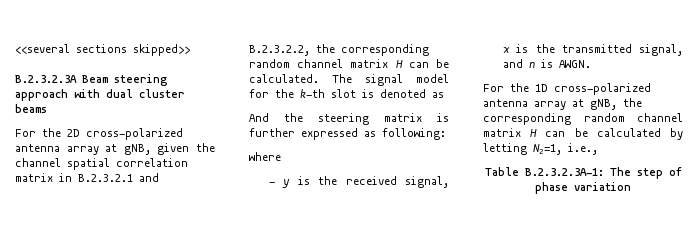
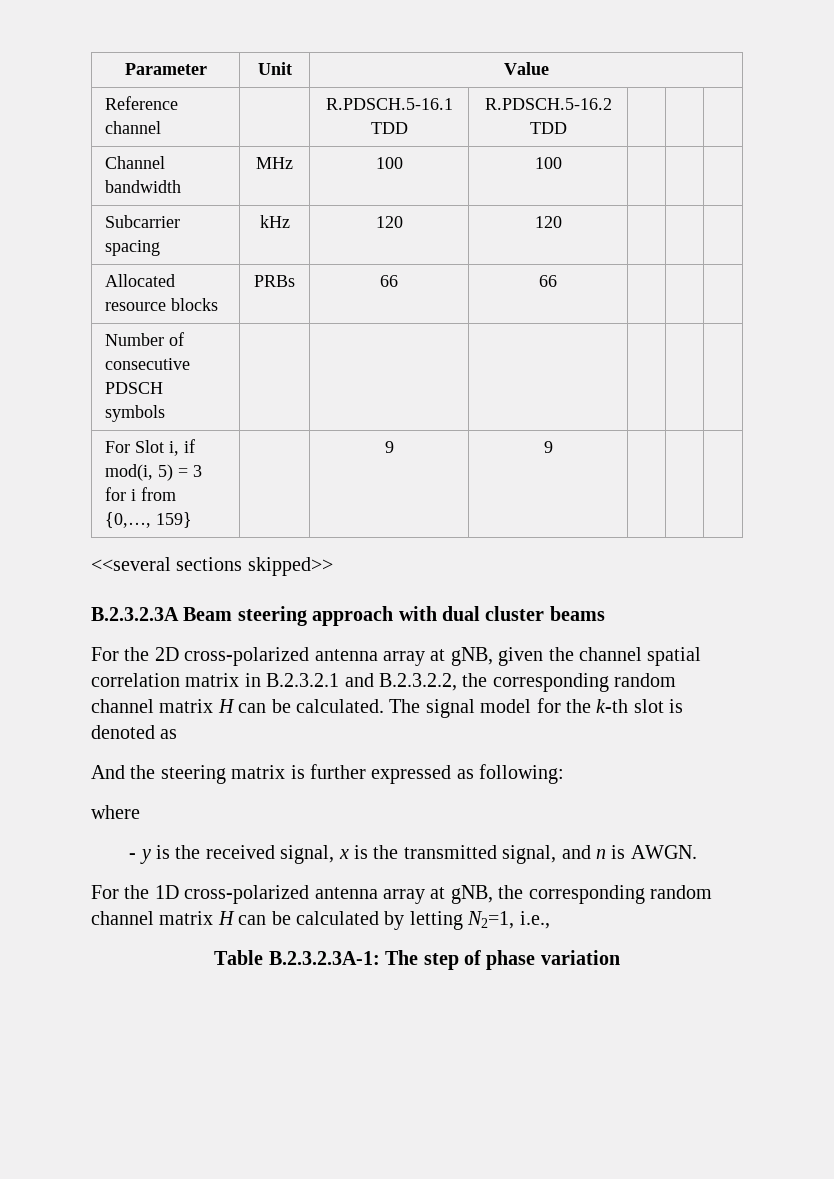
+ Parameter | Unit | Value
+ Reference channel | | R.PDSCH.5-16.1 TDD | R.PDSCH.5-16.2 TDD | | |
+ Channel bandwidth | MHz | 100 | 100 | | |
+ Subcarrier spacing | kHz | 120 | 120 | | |
+ Allocated resource blocks | PRBs | 66 | 66 | | |
+ Number of consecutive PDSCH symbols | | | | | |
+ For Slot i, if mod(i, 5) = 3 for i from {0,…, 159} | | 9 | 9 | | |

